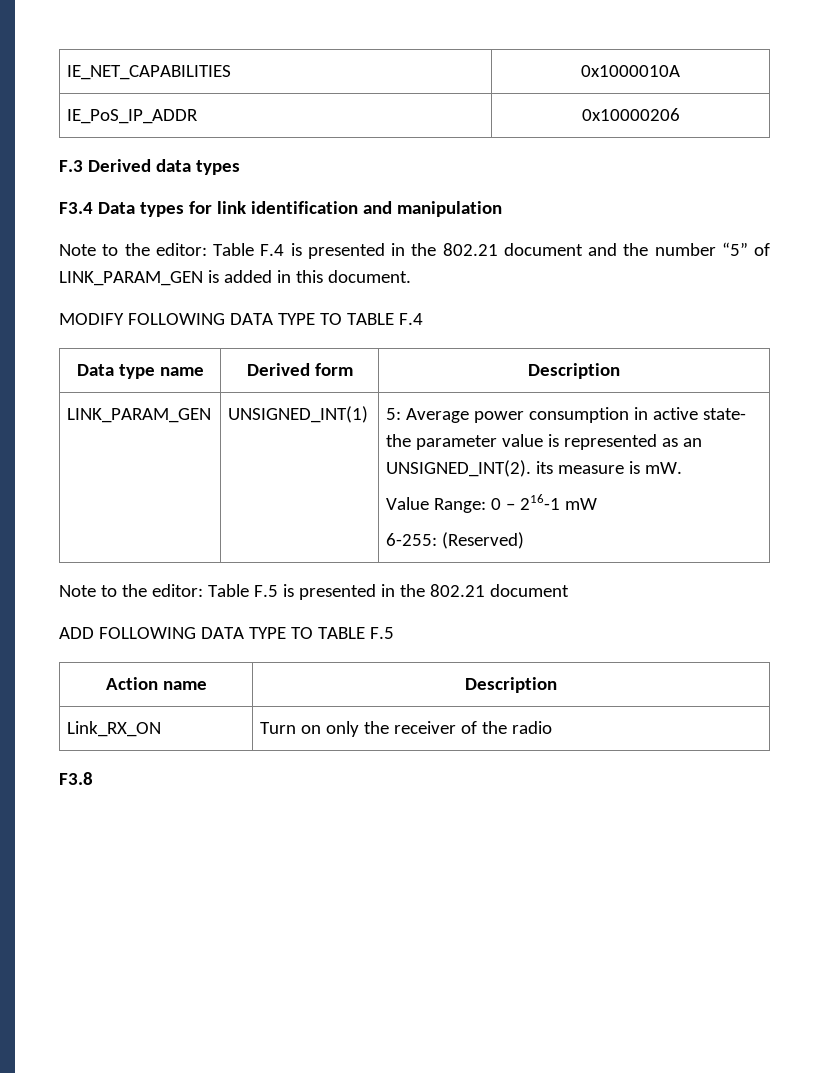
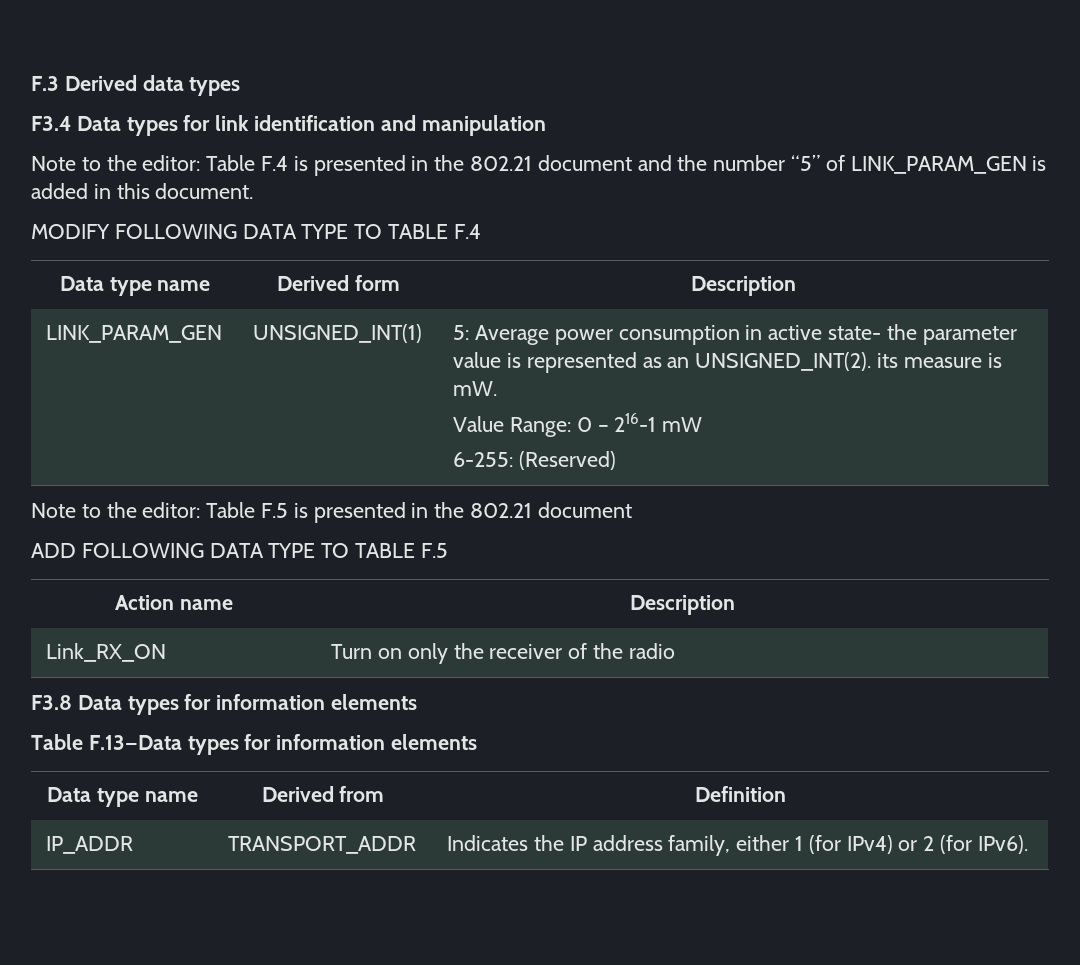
- IE_NET_CAPABILITIES | 0x1000010A
- IE_PoS_IP_ADDR | 0x10000206
- F3.8
+ F3.8 Data types for information elements
+ Table F.13—Data types for information elements
+ Data type name | Derived from | Definition
+ IP_ADDR | TRANSPORT_ADDR | Indicates the IP address family, either 1 (for IPv4) or 2 (for IPv6).

